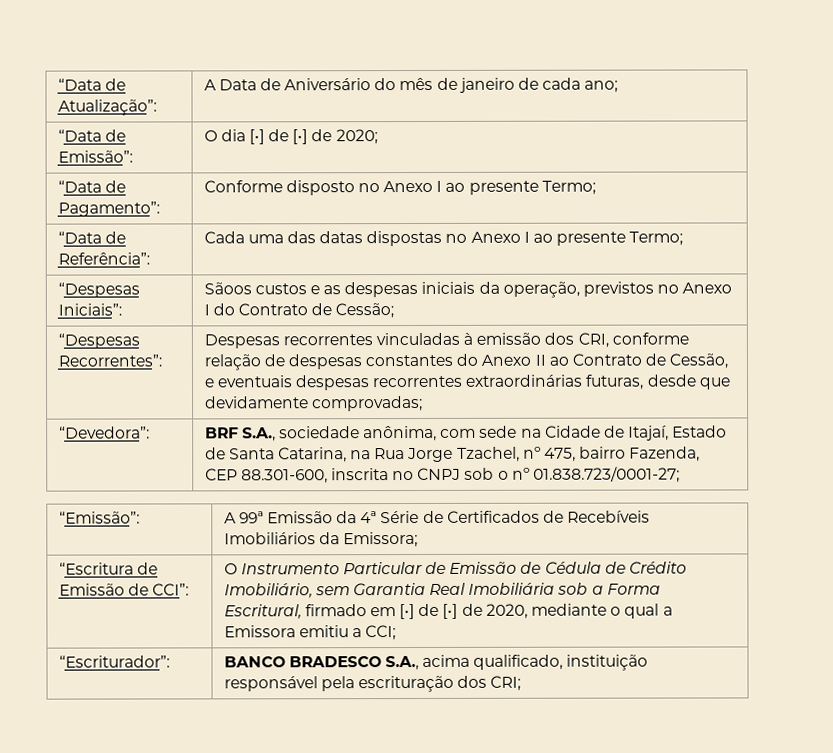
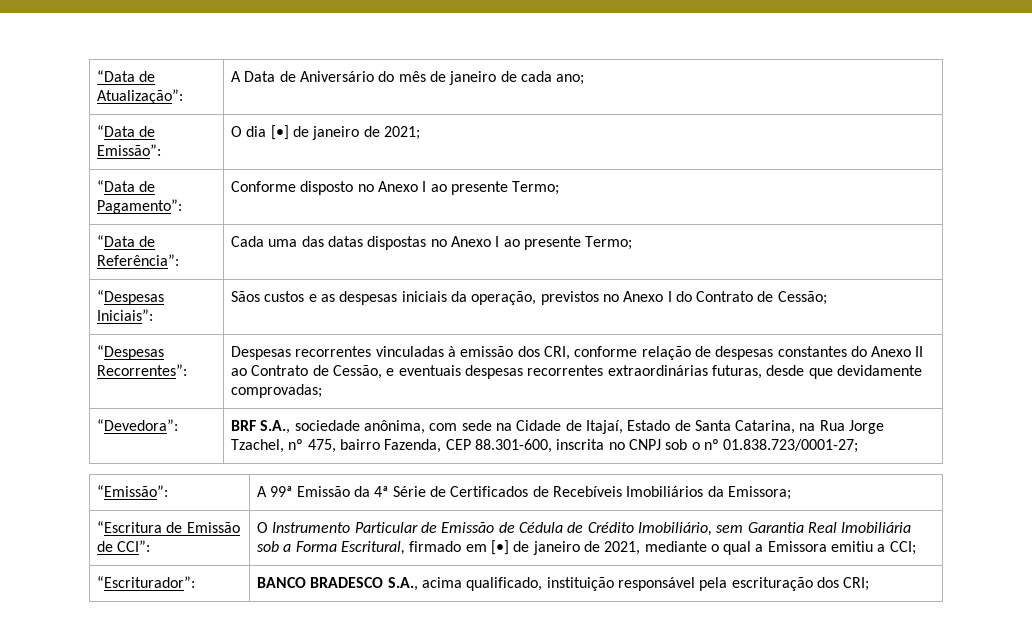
- “Data de Emissão”: | O dia [•] de [•] de 2020;
+ “Data de Emissão”: | O dia [•] de janeiro de 2021;
- “Despesas Iniciais”: | Sãoos custos e as despesas iniciais da operação, previstos no Anexo I do Contrato de Cessão;
+ “Despesas Iniciais”: | Sãos custos e as despesas iniciais da operação, previstos no Anexo I do Contrato de Cessão;
- “Escritura de Emissão de CCI”: | O Instrumento Particular de Emissão de Cédula de Crédito Imobiliário, sem Garantia Real Imobiliária sob a Forma Escritural, firmado em [•] de [•] de 2020, mediante o qual a Emissora emitiu a CCI;
+ “Escritura de Emissão de CCI”: | O Instrumento Particular de Emissão de Cédula de Crédito Imobiliário, sem Garantia Real Imobiliária sob a Forma Escritural, firmado em [•] de janeiro de 2021, mediante o qual a Emissora emitiu a CCI;

